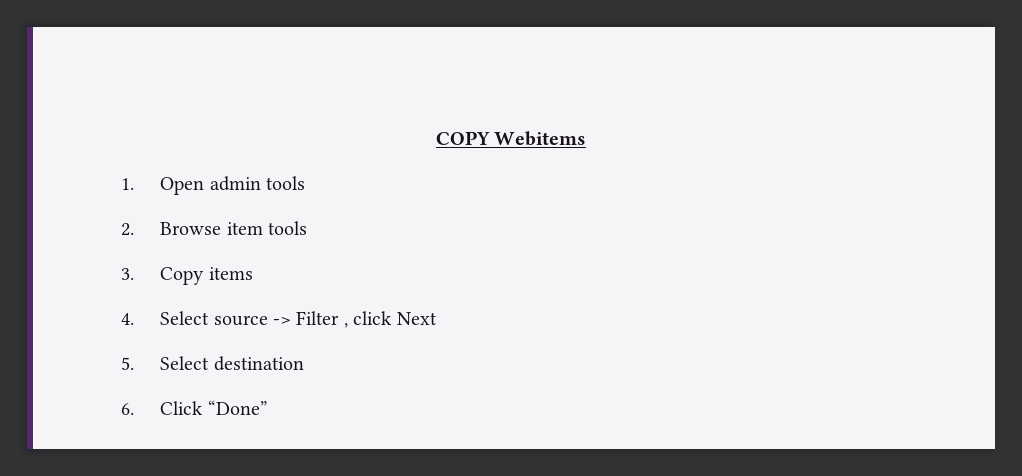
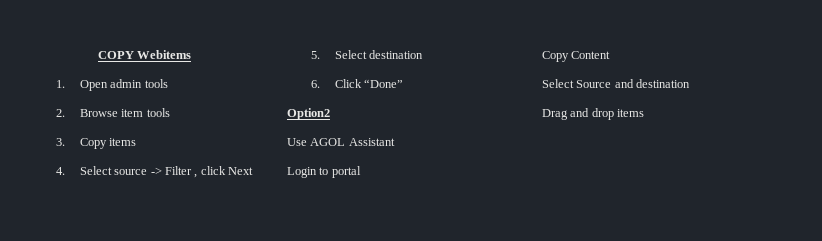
+ Option2
+ Use AGOL Assistant
+ Login to portal
+ Copy Content
+ Select Source and destination
+ Drag and drop items

